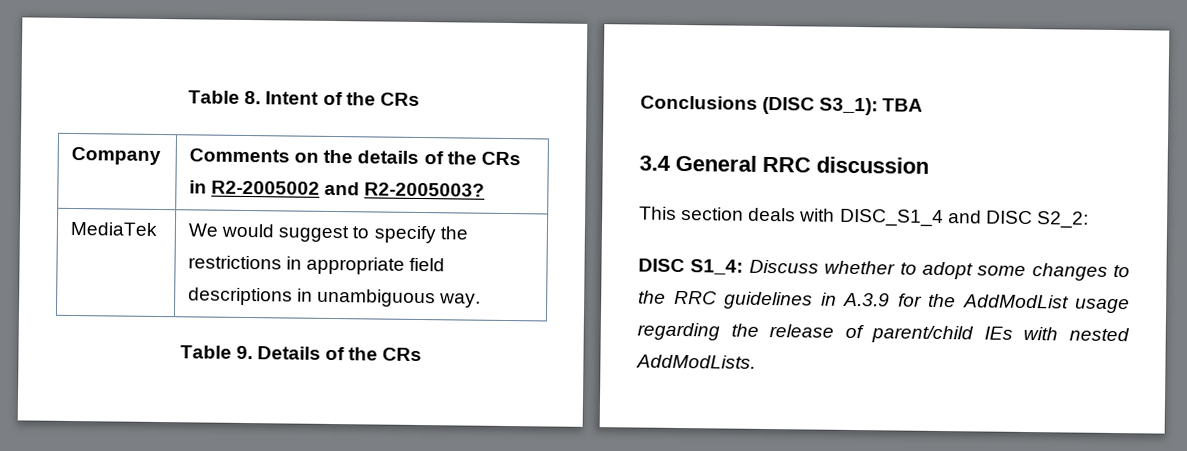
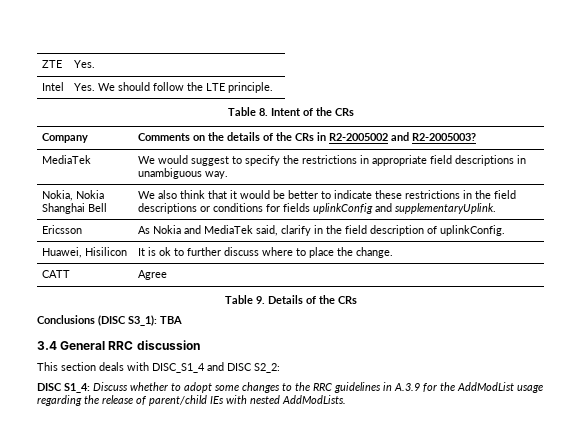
+ ZTE | Yes.
+ Intel | Yes. We should follow the LTE principle.
+ Nokia, Nokia Shanghai Bell | We also think that it would be better to indicate these restrictions in the field descriptions or conditions for fields uplinkConfig and supplementaryUplink.
+ Ericsson | As Nokia and MediaTek said, clarify in the field description of uplinkConfig.
+ Huawei, Hisilicon | It is ok to further discuss where to place the change.
+ CATT | Agree

